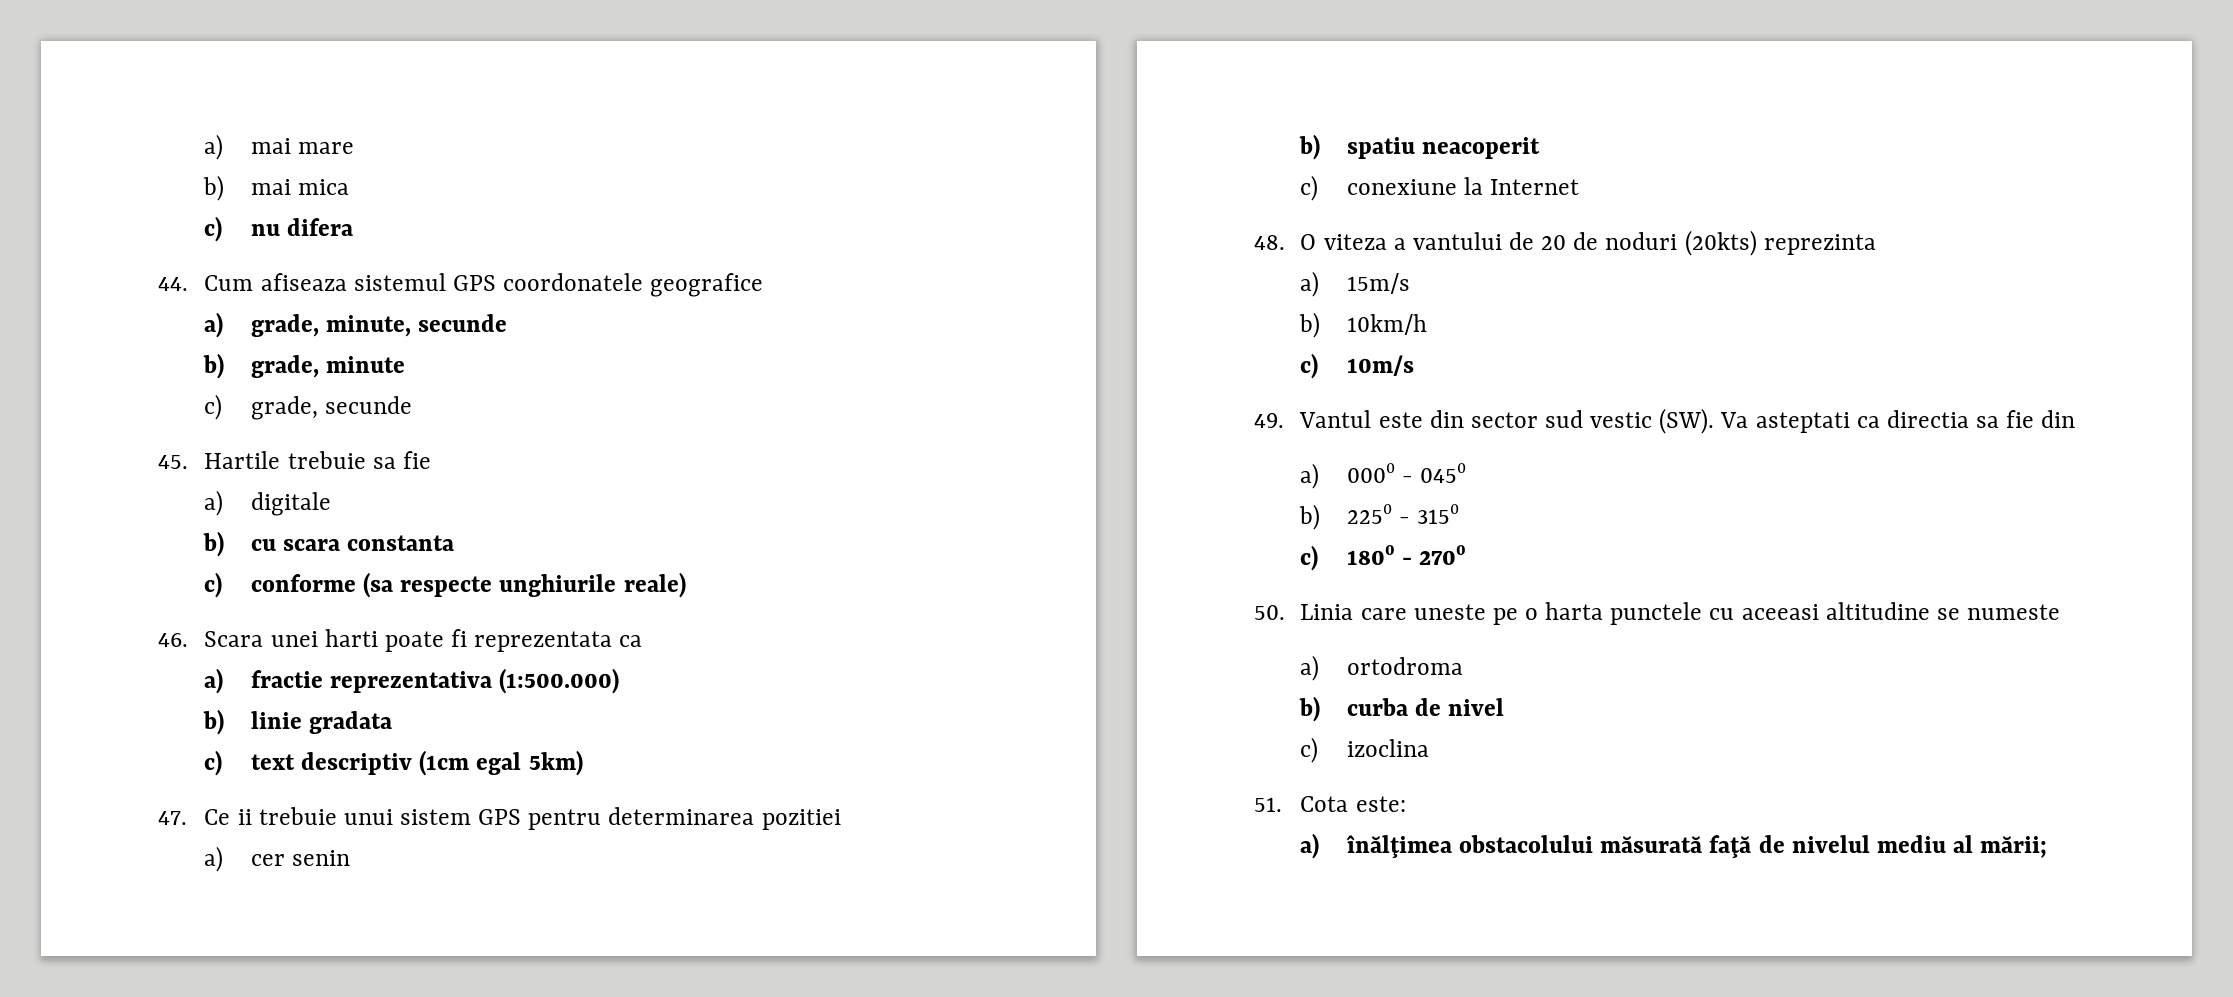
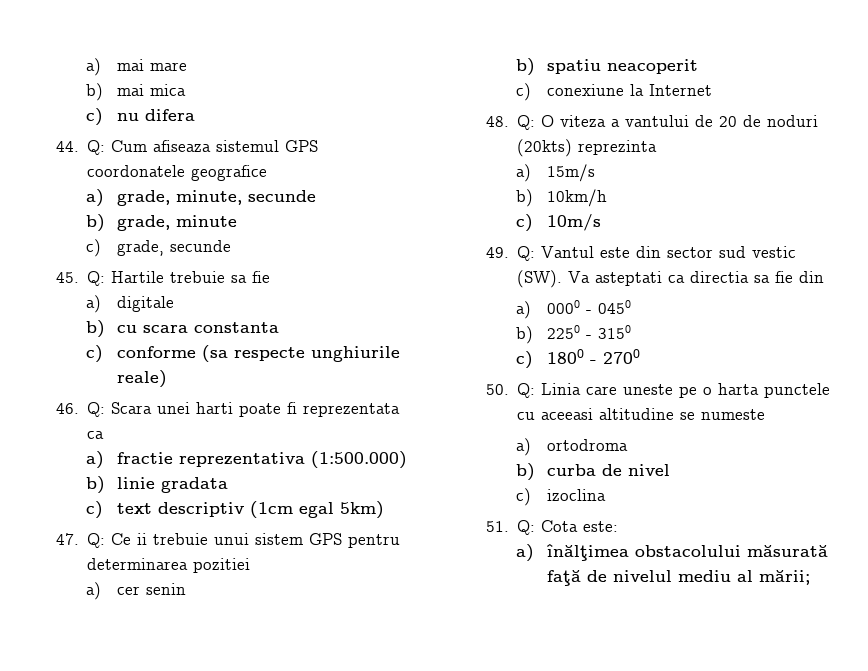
- 44. Cum afiseaza sistemul GPS coordonatele geografice
+ 44. Q: Cum afiseaza sistemul GPS coordonatele geografice
- 45. Hartile trebuie sa fie
+ 45. Q: Hartile trebuie sa fie
- 46. Scara unei harti poate fi reprezentata ca
+ 46. Q: Scara unei harti poate fi reprezentata ca
- 47. Ce ii trebuie unui sistem GPS pentru determinarea pozitiei
+ 47. Q: Ce ii trebuie unui sistem GPS pentru determinarea pozitiei
- 48. O viteza a vantului de 20 de noduri (20kts) reprezinta
+ 48. Q: O viteza a vantului de 20 de noduri (20kts) reprezinta
- 49. Vantul este din sector sud vestic (SW). Va asteptati ca directia sa fie din
+ 49. Q: Vantul este din sector sud vestic (SW). Va asteptati ca directia sa fie din
- 50. Linia care uneste pe o harta punctele cu aceeasi altitudine se numeste
+ 50. Q: Linia care uneste pe o harta punctele cu aceeasi altitudine se numeste
- 51. Cota este:
+ 51. Q: Cota este:

